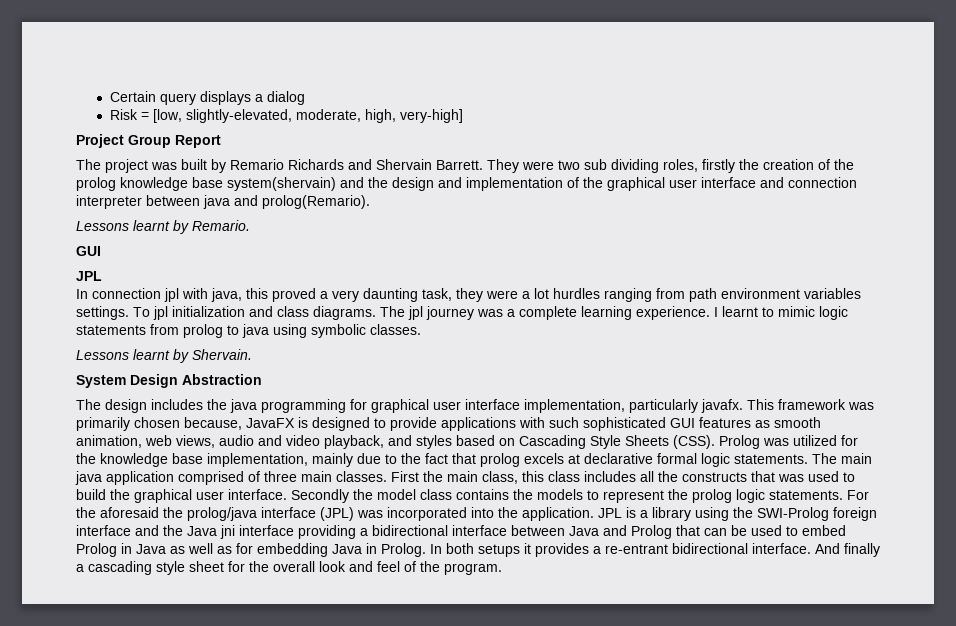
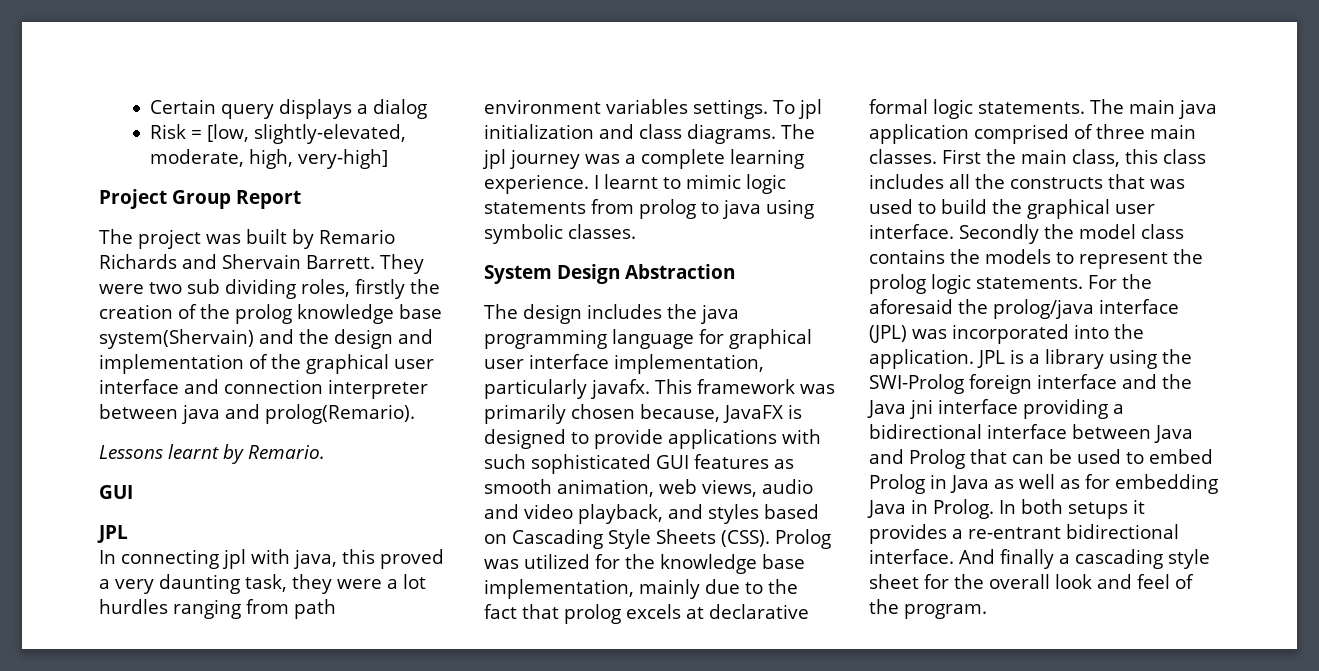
- They were two sub dividing roles, firstly the creation of the prolog knowledge base system(shervain) and the design and implementation of the graphical user interface and connection interpreter between java and prolog(Remario).
+ They were two sub dividing roles, firstly the creation of the prolog knowledge base system(Shervain) and the design and implementation of the graphical user interface and connection interpreter between java and prolog(Remario).
- In connection jpl with java, this proved a very daunting task, they were a lot hurdles ranging from path environment variables settings.
+ In connecting jpl with java, this proved a very daunting task, they were a lot hurdles ranging from path environment variables settings.
- Lessons learnt by Shervain.
- The design includes the java programming for graphical user interface implementation, particularly javafx.
+ The design includes the java programming language for graphical user interface implementation, particularly javafx.

